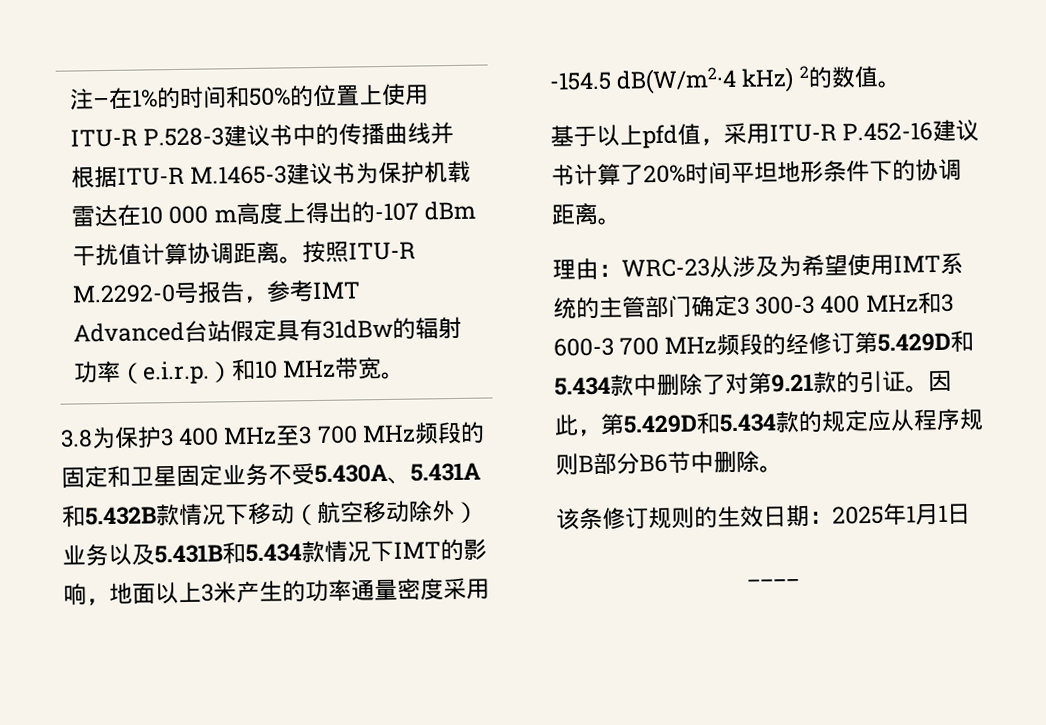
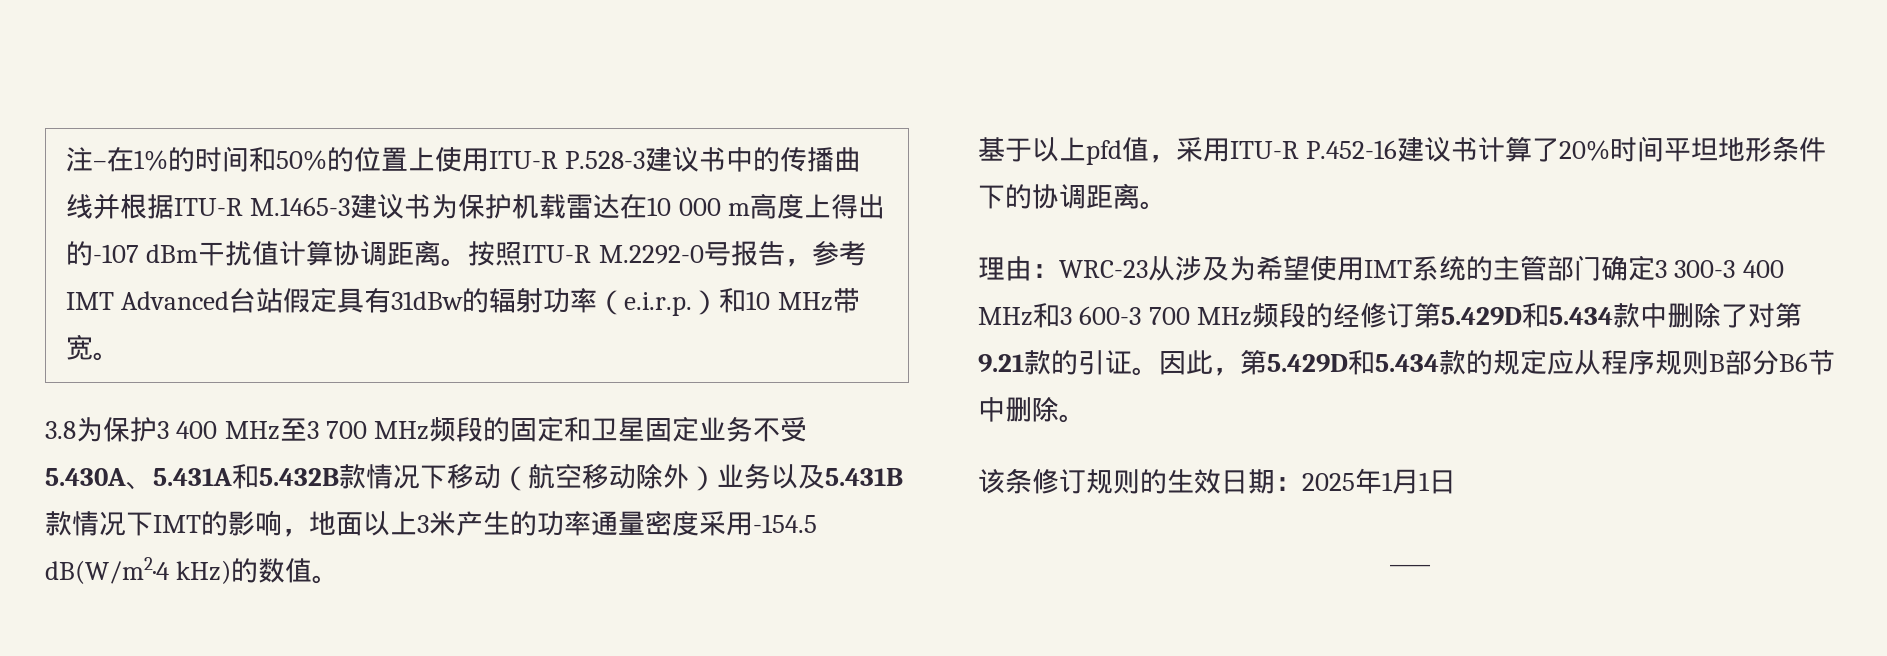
- 3.8为保护3 400 MHz至3 700 MHz频段的固定和卫星固定业务不受5.430A、5.431A和5.432B款情况下移动（航空移动除外）业务以及5.431B和5.434款情况下IMT的影响，地面以上3米产生的功率通量密度采用-154.5 dB(W/m2·4 kHz) 2的数值。
+ 3.8为保护3 400 MHz至3 700 MHz频段的固定和卫星固定业务不受5.430A、5.431A和5.432B款情况下移动（航空移动除外）业务以及5.431B款情况下IMT的影响，地面以上3米产生的功率通量密度采用-154.5 dB(W/m2·4 kHz)的数值。

